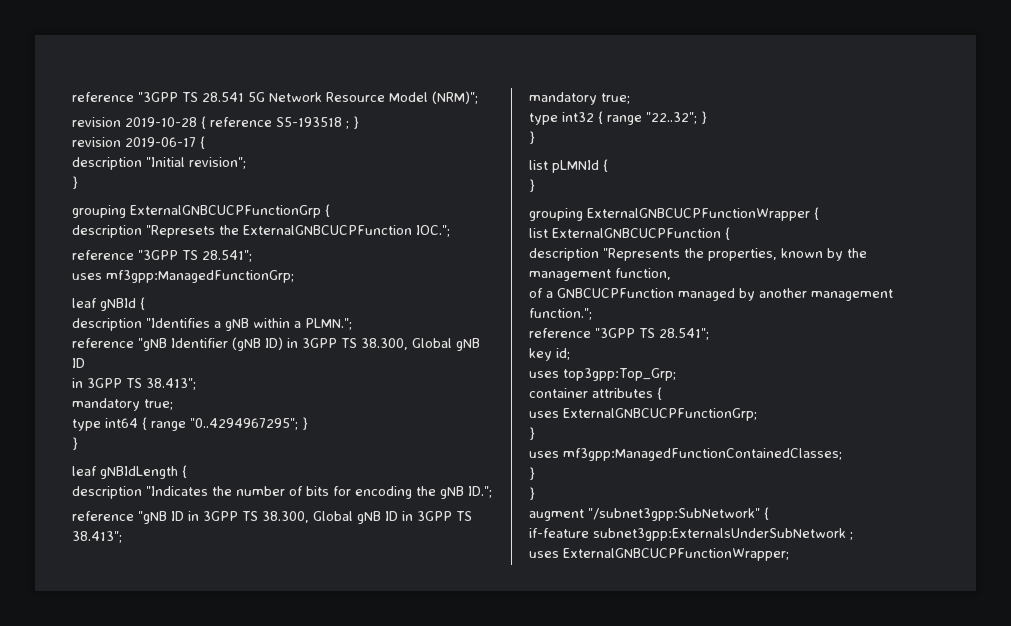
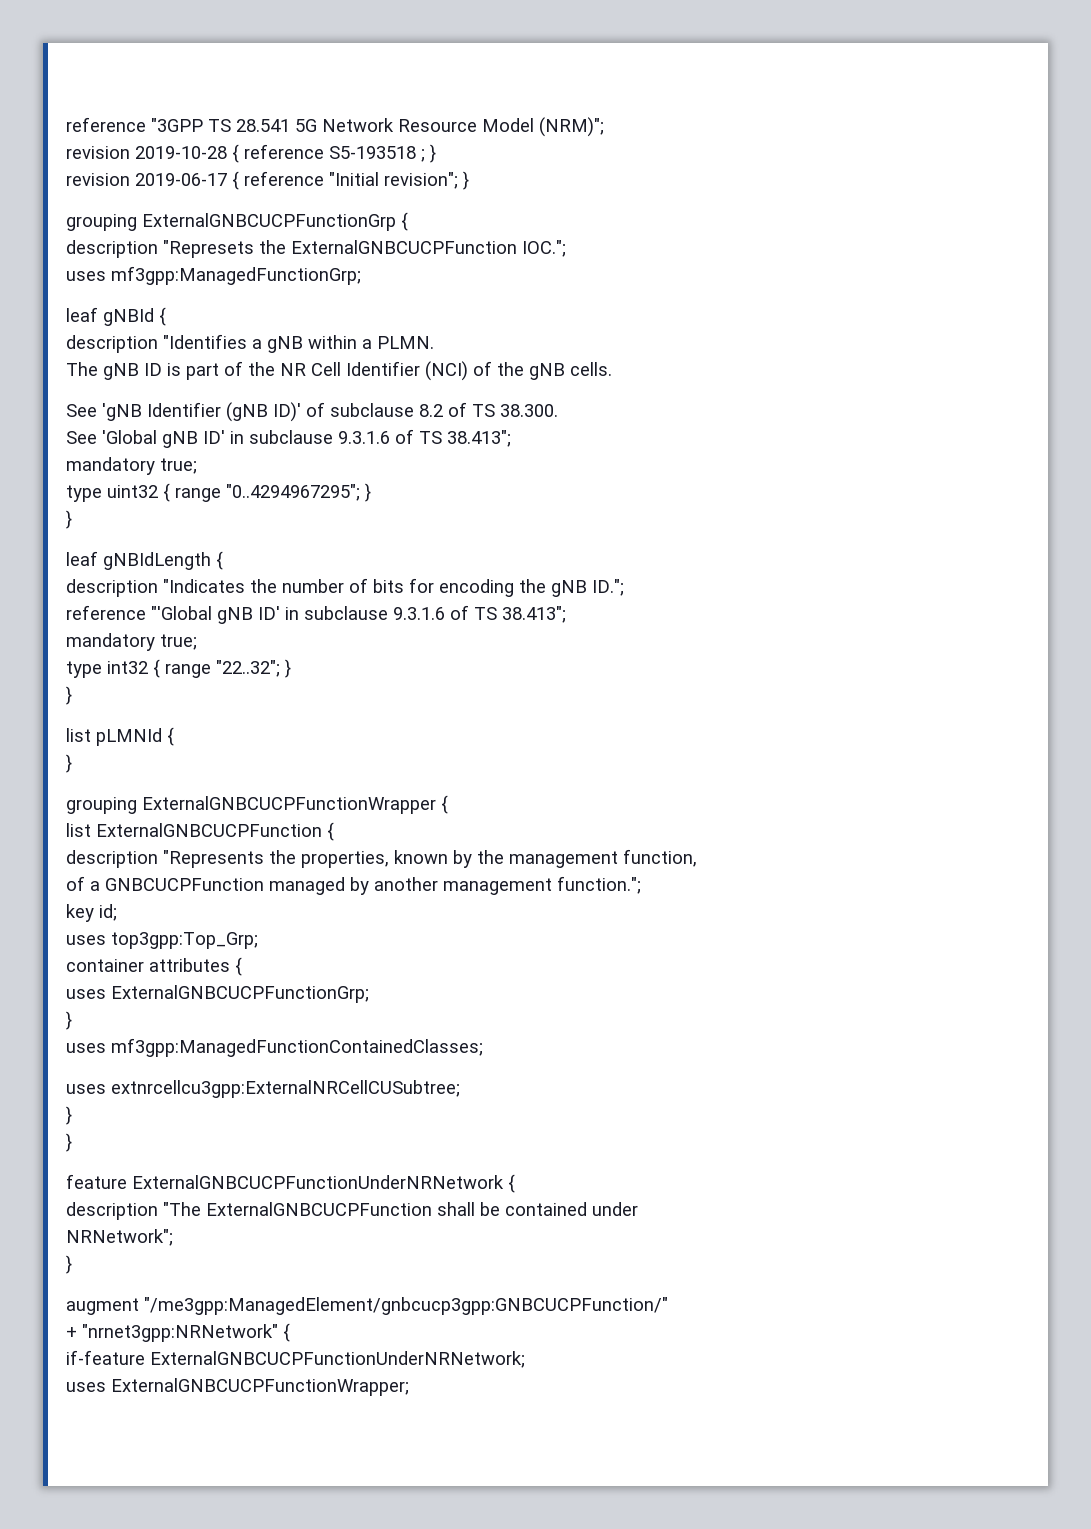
- revision 2019-06-17 {
- description "Initial revision";
- }
+ revision 2019-06-17 { reference "Initial revision"; }
  description "Represets the ExternalGNBCUCPFunction IOC.";
- reference "3GPP TS 28.541";
- description "Identifies a gNB within a PLMN.";
- reference "gNB Identifier (gNB ID) in 3GPP TS 38.300, Global gNB ID
- in 3GPP TS 38.413";
+ description "Identifies a gNB within a PLMN.
+ The gNB ID is part of the NR Cell Identifier (NCI) of the gNB cells.
+ See 'gNB Identifier (gNB ID)' of subclause 8.2 of TS 38.300.
+ See 'Global gNB ID' in subclause 9.3.1.6 of TS 38.413";
  mandatory true;
- type int64 { range "0..4294967295"; }
+ type uint32 { range "0..4294967295"; }
- reference "gNB ID in 3GPP TS 38.300, Global gNB ID in 3GPP TS 38.413";
+ reference "'Global gNB ID' in subclause 9.3.1.6 of TS 38.413";
  of a GNBCUCPFunction managed by another management function.";
- reference "3GPP TS 28.541";
  uses mf3gpp:ManagedFunctionContainedClasses;
+ uses extnrcellcu3gpp:ExternalNRCellCUSubtree;
  }
  }
- augment "/subnet3gpp:SubNetwork" {
+ feature ExternalGNBCUCPFunctionUnderNRNetwork {
+ description "The ExternalGNBCUCPFunction shall be contained under
+ NRNetwork";
+ }
+ augment "/me3gpp:ManagedElement/gnbcucp3gpp:GNBCUCPFunction/"
+ + "nrnet3gpp:NRNetwork" {
- if-feature subnet3gpp:ExternalsUnderSubNetwork ;
+ if-feature ExternalGNBCUCPFunctionUnderNRNetwork;

